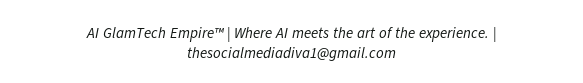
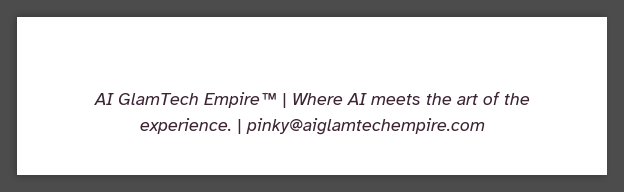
- | thesocialmediadiva1@gmail.com
+ | pinky@aiglamtechempire.com

